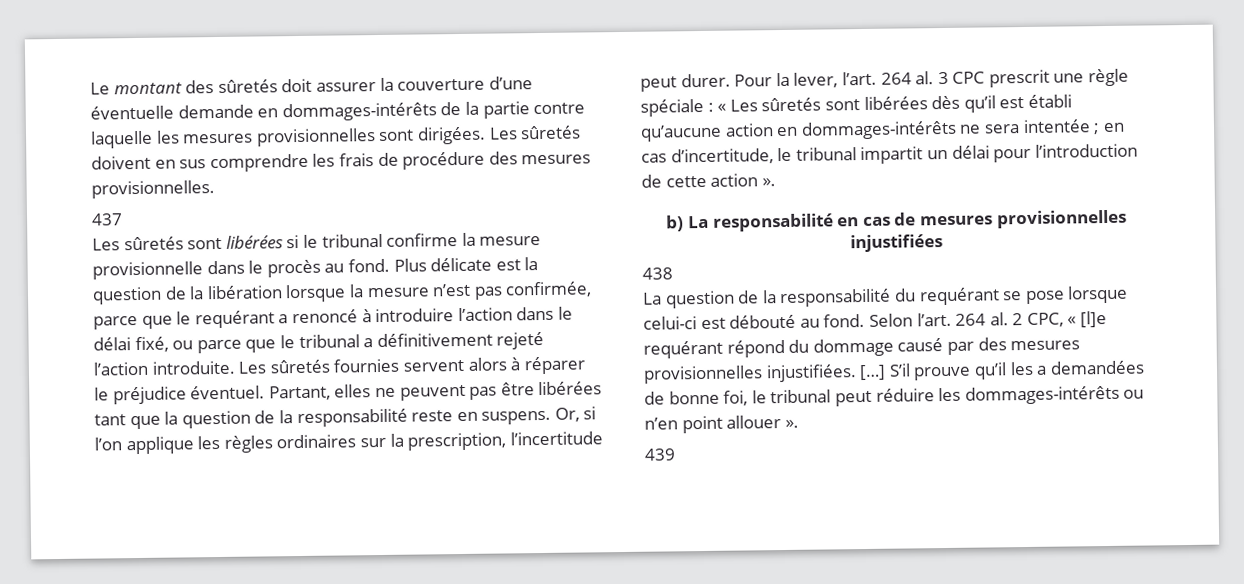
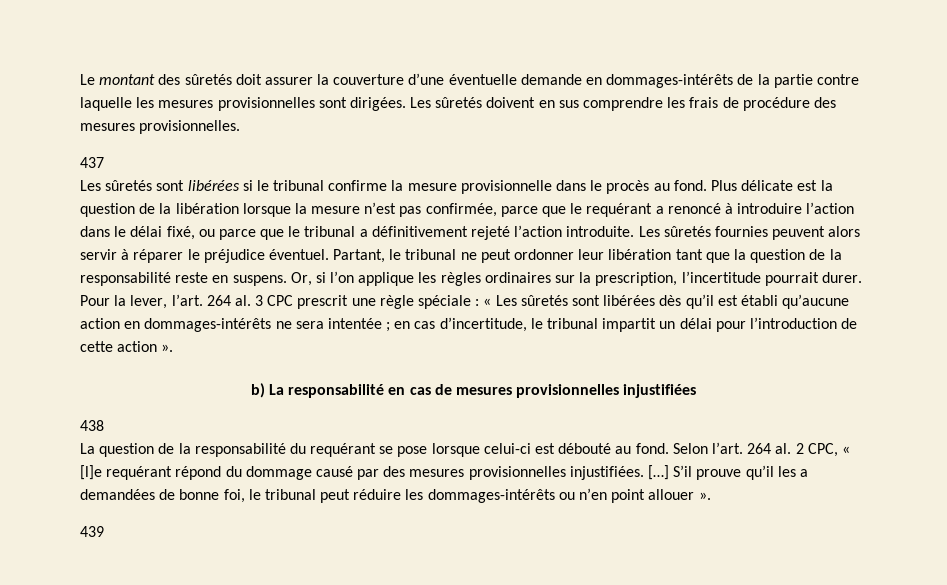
- Les sûretés fournies servent alors à réparer le préjudice éventuel.
+ Les sûretés fournies peuvent alors servir à réparer le préjudice éventuel.
- Partant, elles ne peuvent pas être libérées tant que la question de la responsabilité reste en suspens.
+ Partant, le tribunal ne peut ordonner leur libération tant que la question de la responsabilité reste en suspens.
- Or, si l’on applique les règles ordinaires sur la prescription, l’incertitude peut durer.
+ Or, si l’on applique les règles ordinaires sur la prescription, l’incertitude pourrait durer.

